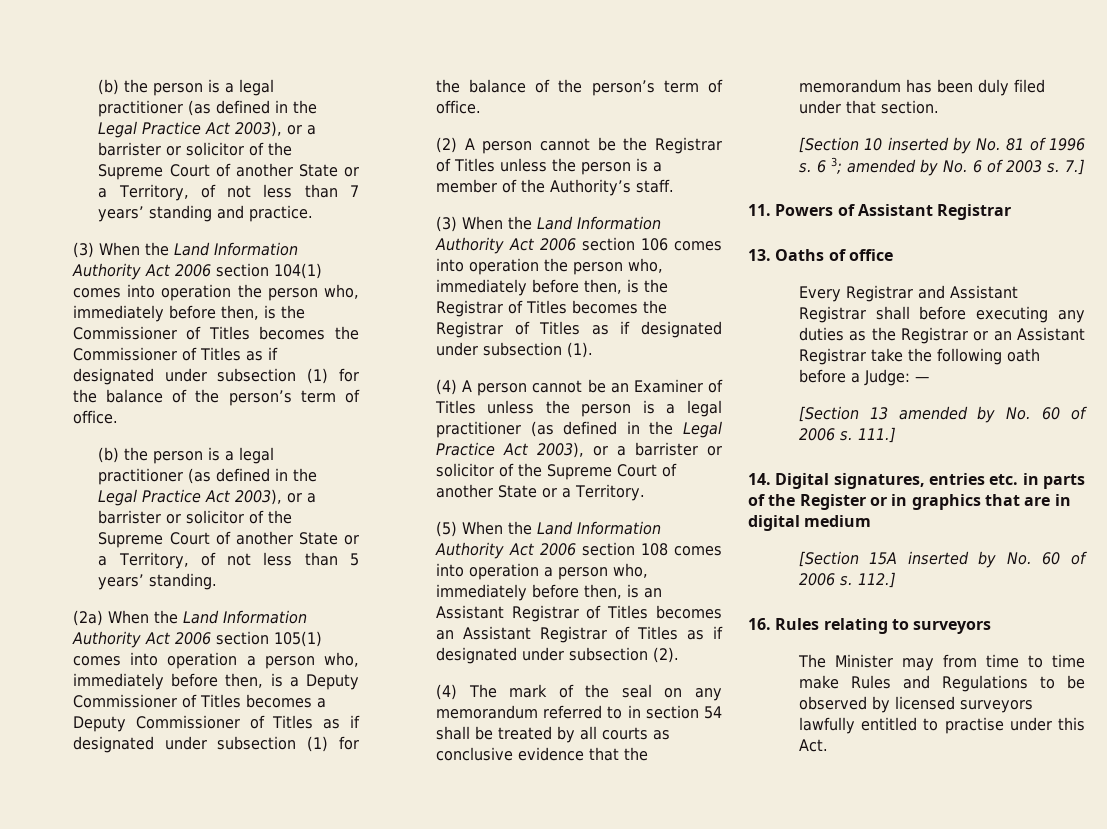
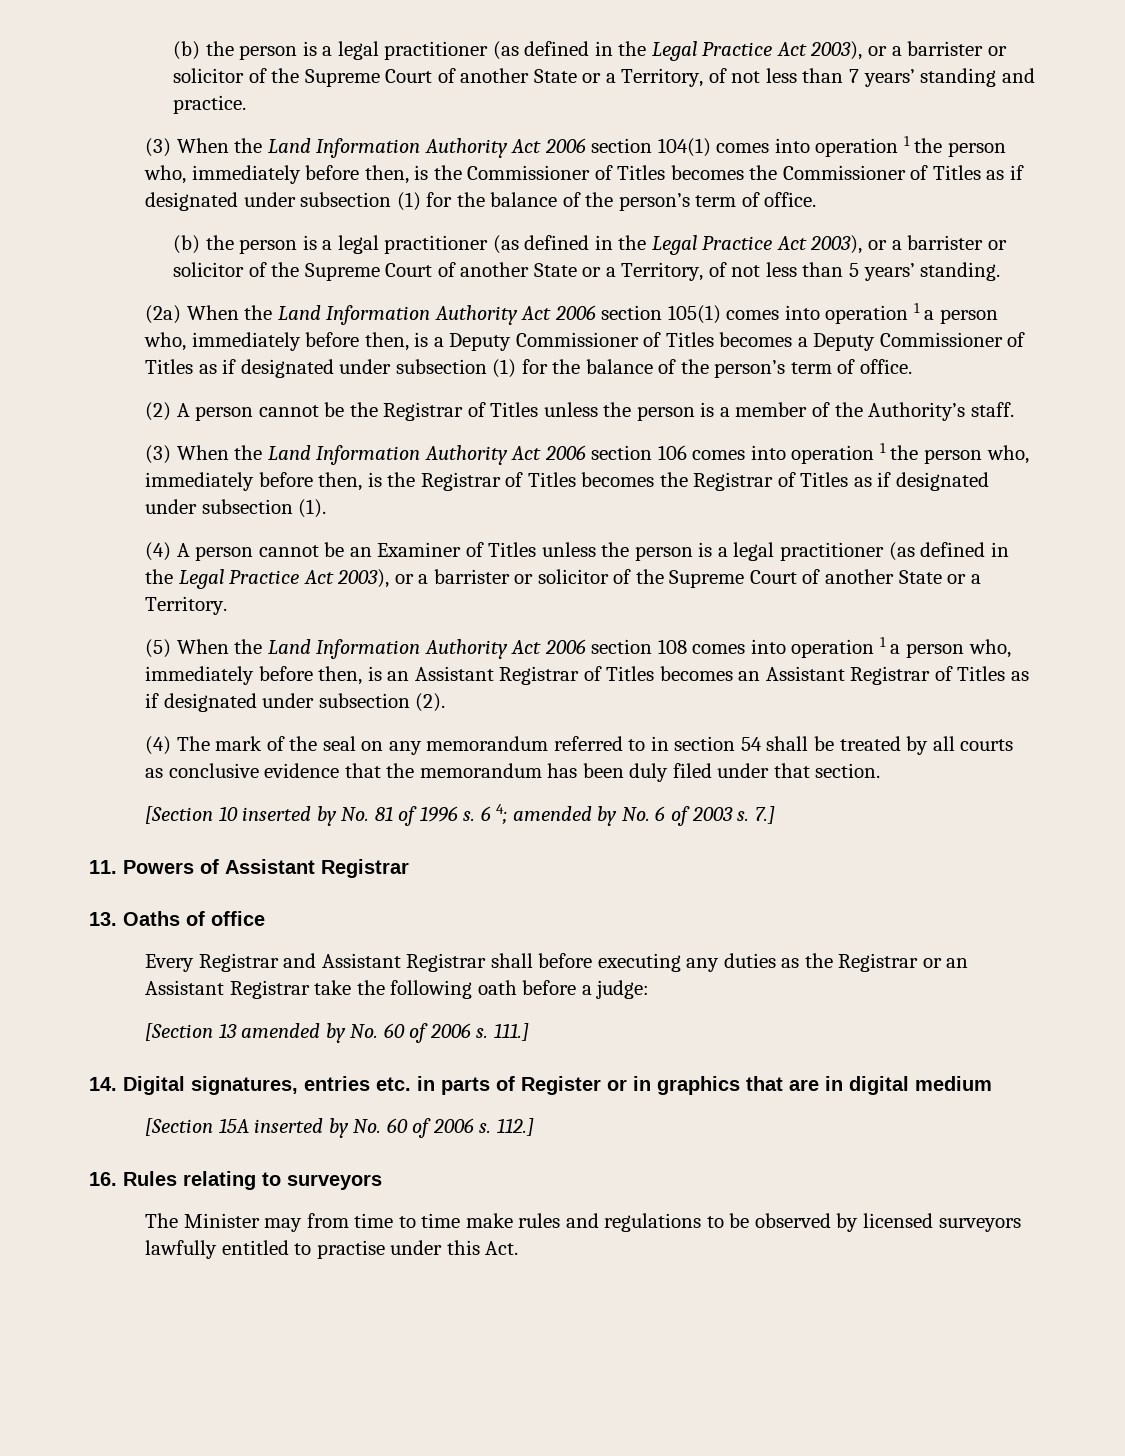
- (3) When the Land Information Authority Act 2006 section 104(1) comes into operation the person who, immediately before then, is the Commissioner of Titles becomes the Commissioner of Titles as if designated under subsection (1) for the balance of the person’s term of office.
+ (3) When the Land Information Authority Act 2006 section 104(1) comes into operation 1 the person who, immediately before then, is the Commissioner of Titles becomes the Commissioner of Titles as if designated under subsection (1) for the balance of the person’s term of office.
- (2a) When the Land Information Authority Act 2006 section 105(1) comes into operation a person who, immediately before then, is a Deputy Commissioner of Titles becomes a Deputy Commissioner of Titles as if designated under subsection (1) for the balance of the person’s term of office.
+ (2a) When the Land Information Authority Act 2006 section 105(1) comes into operation 1 a person who, immediately before then, is a Deputy Commissioner of Titles becomes a Deputy Commissioner of Titles as if designated under subsection (1) for the balance of the person’s term of office.
- (3) When the Land Information Authority Act 2006 section 106 comes into operation the person who, immediately before then, is the Registrar of Titles becomes the Registrar of Titles as if designated under subsection (1).
+ (3) When the Land Information Authority Act 2006 section 106 comes into operation 1 the person who, immediately before then, is the Registrar of Titles becomes the Registrar of Titles as if designated under subsection (1).
- (5) When the Land Information Authority Act 2006 section 108 comes into operation a person who, immediately before then, is an Assistant Registrar of Titles becomes an Assistant Registrar of Titles as if designated under subsection (2).
+ (5) When the Land Information Authority Act 2006 section 108 comes into operation 1 a person who, immediately before then, is an Assistant Registrar of Titles becomes an Assistant Registrar of Titles as if designated under subsection (2).
- 6 3; amended by No. 6 of 2003 s.
+ 6 4; amended by No. 6 of 2003 s.
- Every Registrar and Assistant Registrar shall before executing any duties as the Registrar or an Assistant Registrar take the following oath before a Judge: —
+ Every Registrar and Assistant Registrar shall before executing any duties as the Registrar or an Assistant Registrar take the following oath before a judge:
- 14. Digital signatures, entries etc. in parts of the Register or in graphics that are in digital medium
+ 14. Digital signatures, entries etc. in parts of Register or in graphics that are in digital medium
- The Minister may from time to time make Rules and Regulations to be observed by licensed surveyors lawfully entitled to practise under this Act.
+ The Minister may from time to time make rules and regulations to be observed by licensed surveyors lawfully entitled to practise under this Act.

